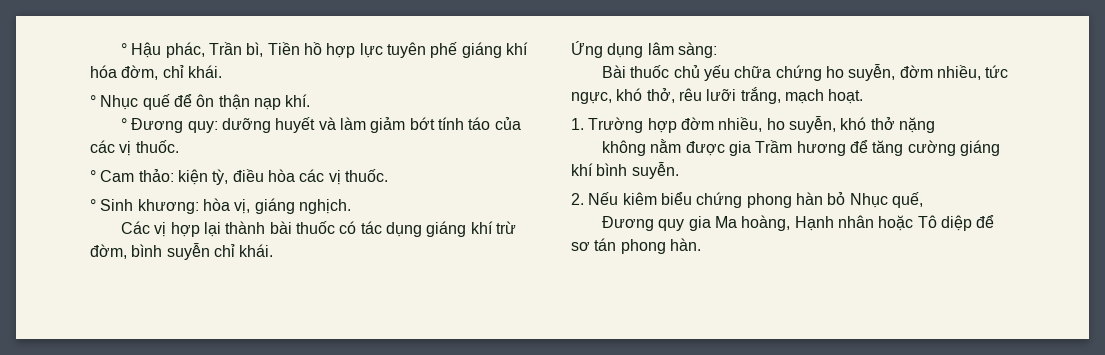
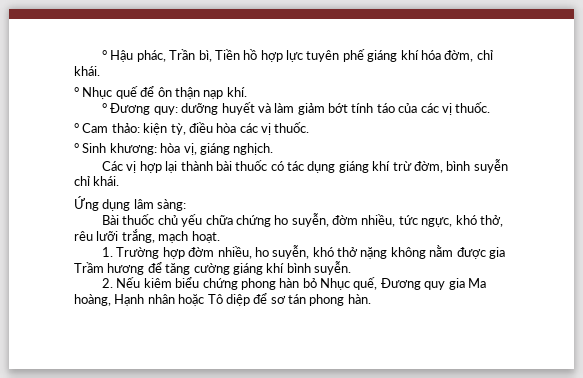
- 1. Trường hợp đờm nhiều, ho suyễn, khó thở nặng
- không nằm được gia Trầm hương để tăng cường giáng khí bình suyễn.
+ 1. Trường hợp đờm nhiều, ho suyễn, khó thở nặng không nằm được gia Trầm hương để tăng cường giáng khí bình suyễn.
- 2. Nếu kiêm biểu chứng phong hàn bỏ Nhục quế,
- Đương quy gia Ma hoàng, Hạnh nhân hoặc Tô diệp để sơ tán phong hàn.
+ 2. Nếu kiêm biểu chứng phong hàn bỏ Nhục quế, Đương quy gia Ma hoàng, Hạnh nhân hoặc Tô diệp để sơ tán phong hàn.

